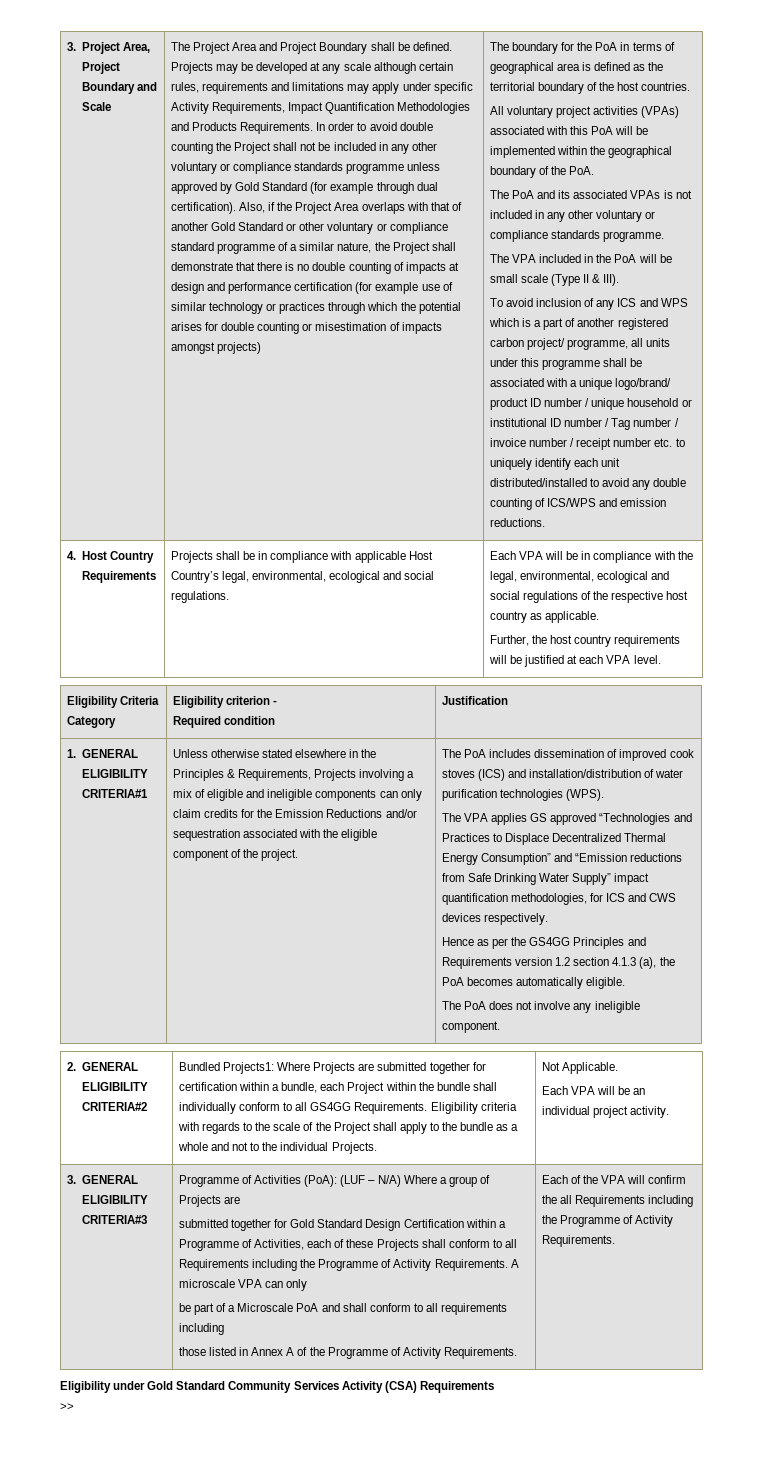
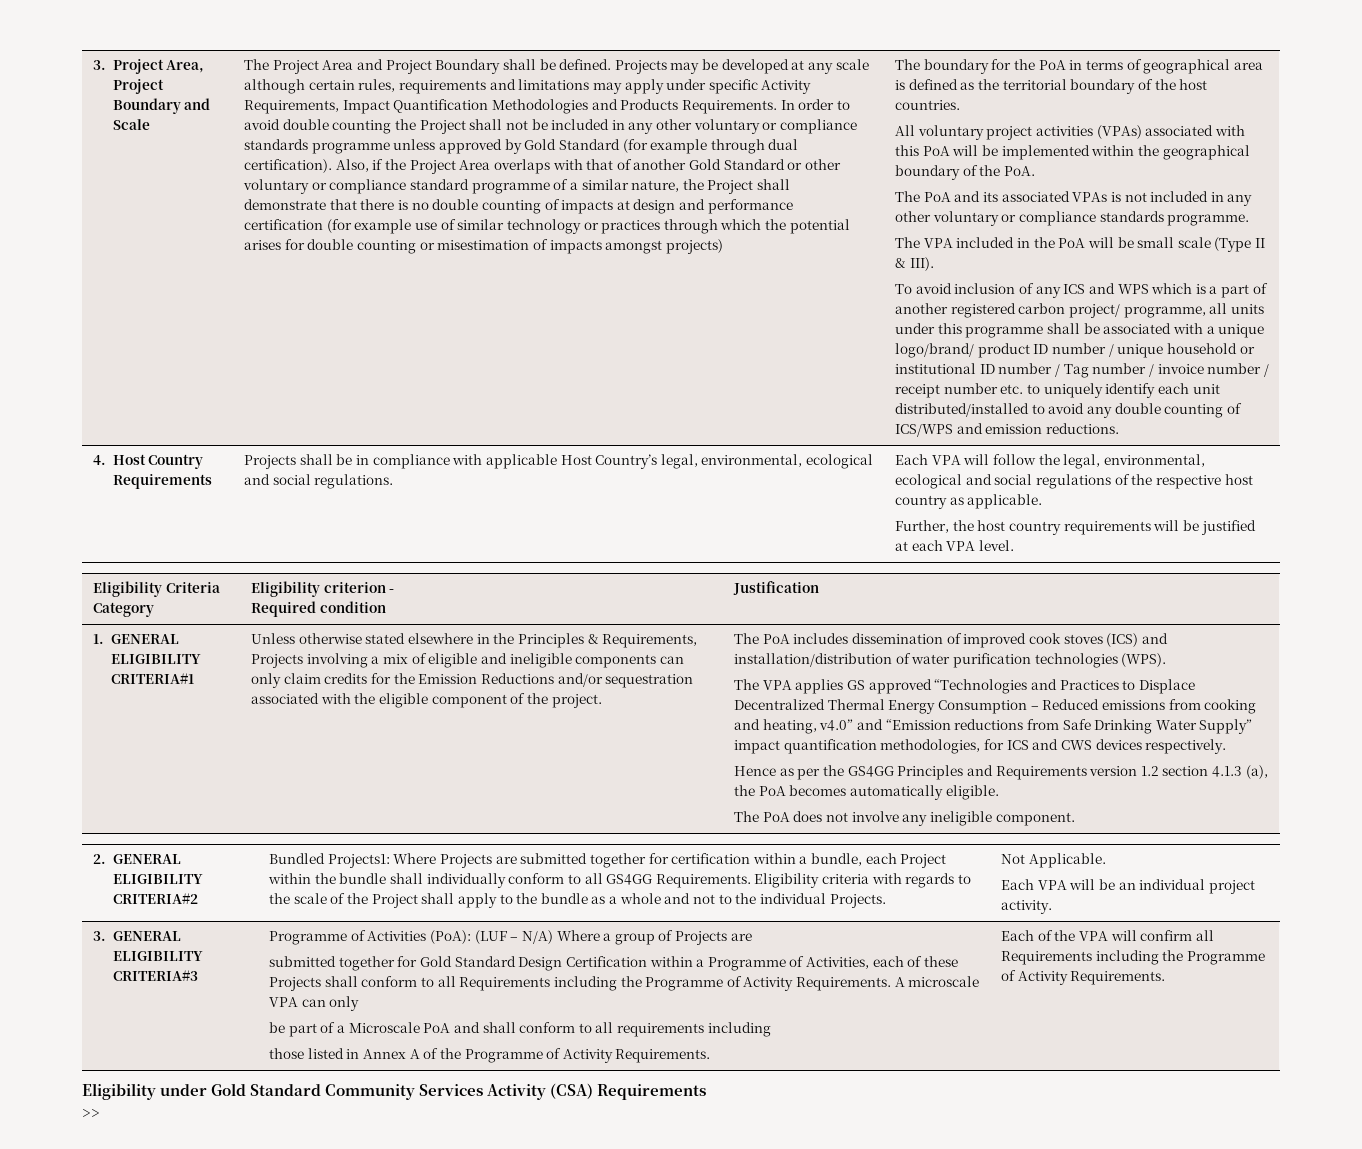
- Each VPA will be in compliance with the legal, environmental, ecological and social regulations of the respective host country as applicable.
+ Each VPA will follow the legal, environmental, ecological and social regulations of the respective host country as applicable.
- The VPA applies GS approved “Technologies and Practices to Displace Decentralized Thermal Energy Consumption” and “Emission reductions from Safe Drinking Water Supply” impact quantification methodologies, for ICS and CWS devices respectively.
+ The VPA applies GS approved “Technologies and Practices to Displace Decentralized Thermal Energy Consumption – Reduced emissions from cooking and heating, v4.0” and “Emission reductions from Safe Drinking Water Supply” impact quantification methodologies, for ICS and CWS devices respectively.
- Each of the VPA will confirm the all Requirements including the Programme of Activity Requirements.
+ Each of the VPA will confirm all Requirements including the Programme of Activity Requirements.

